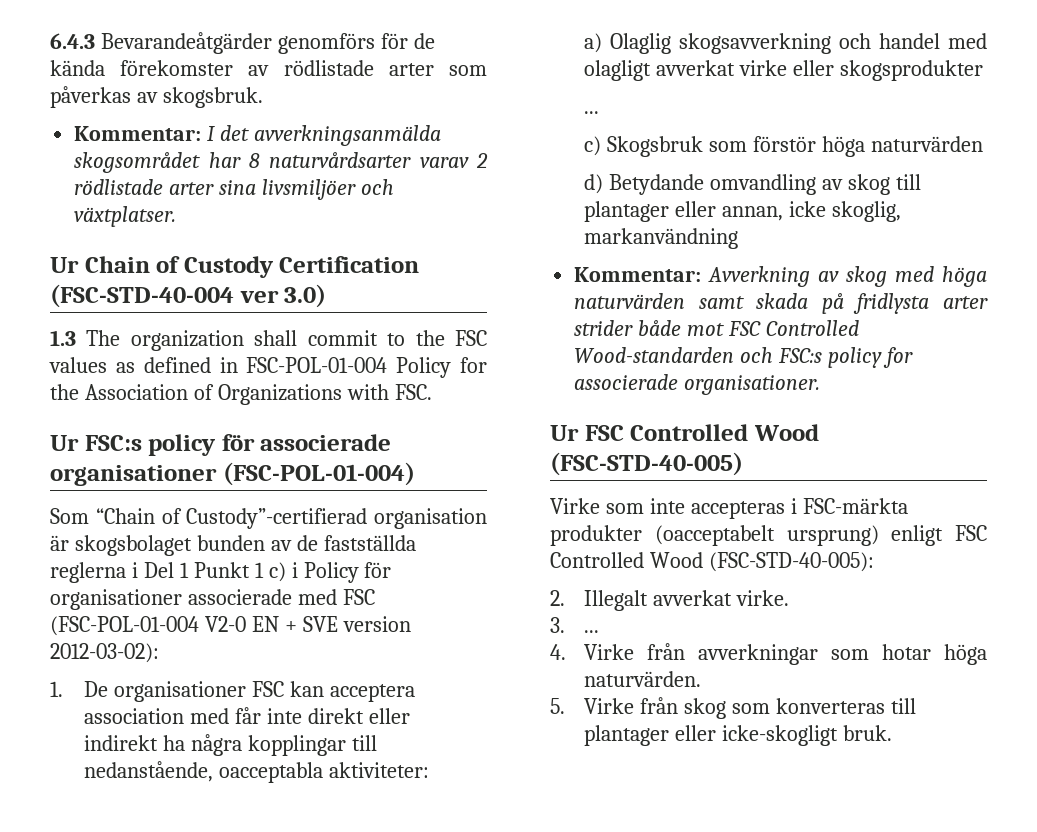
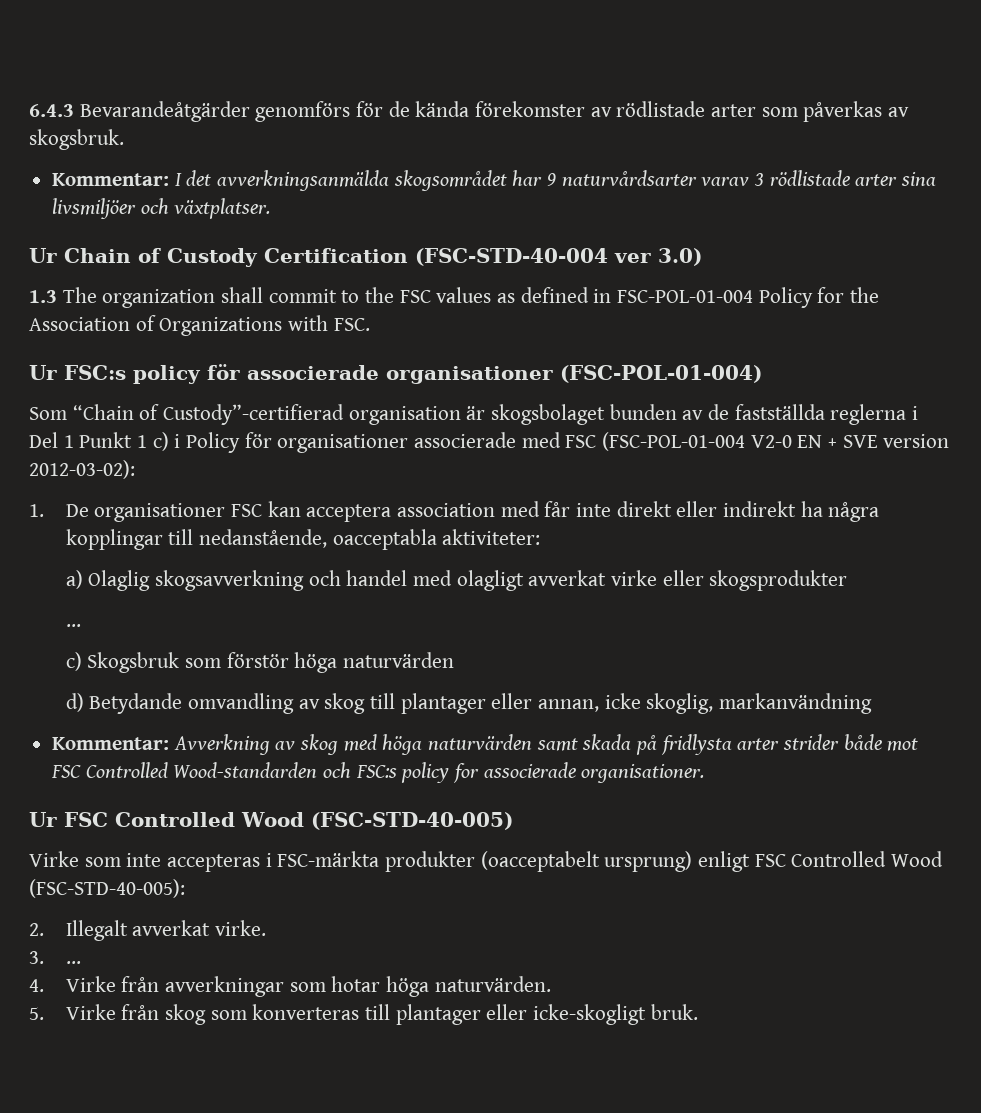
- Kommentar: I det avverkningsanmälda skogsområdet har 8 naturvårdsarter varav 2 rödlistade arter sina livsmiljöer och växtplatser.
+ Kommentar: I det avverkningsanmälda skogsområdet har 9 naturvårdsarter varav 3 rödlistade arter sina livsmiljöer och växtplatser.

